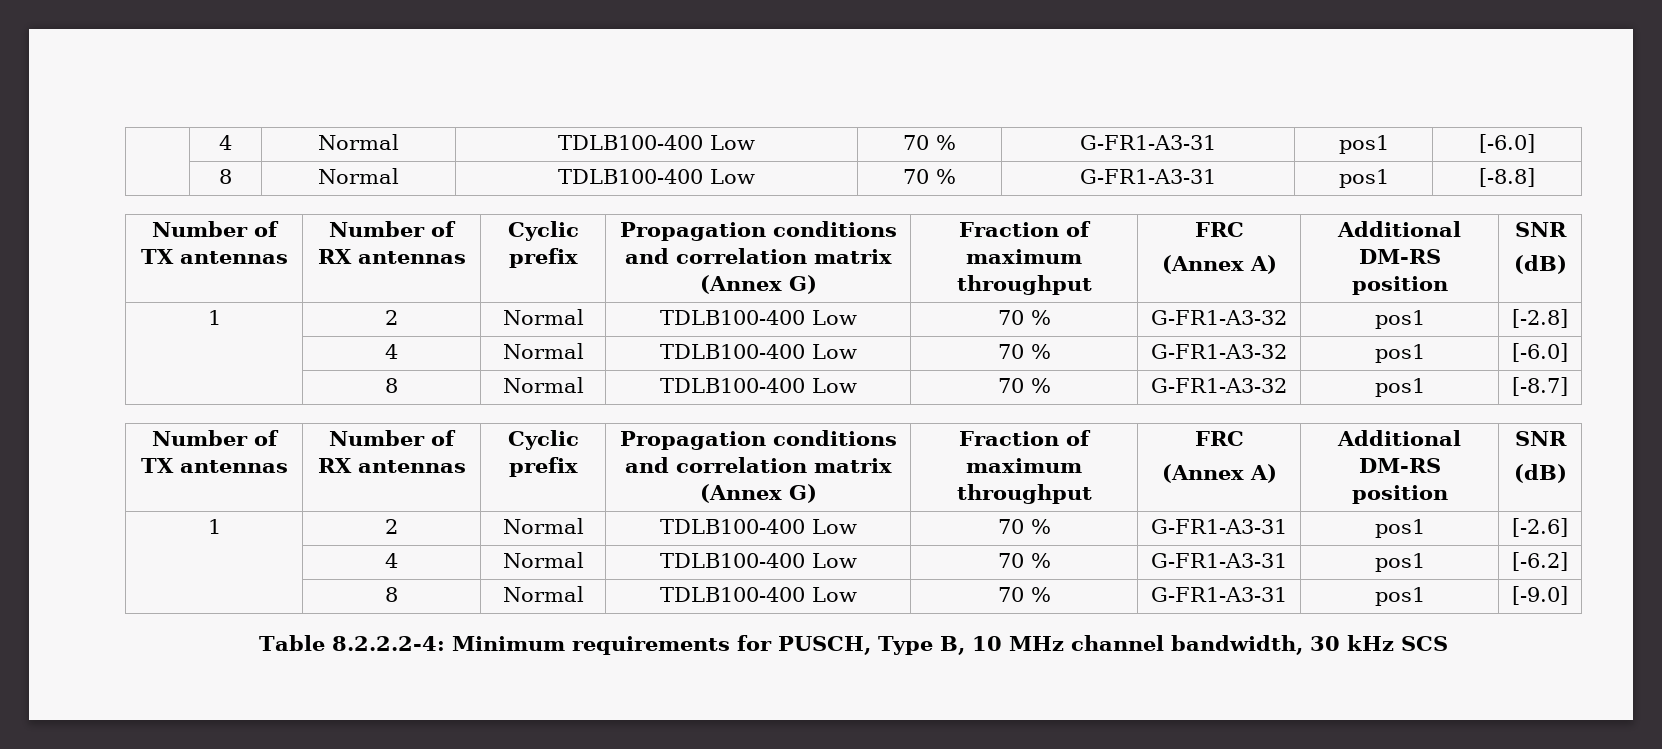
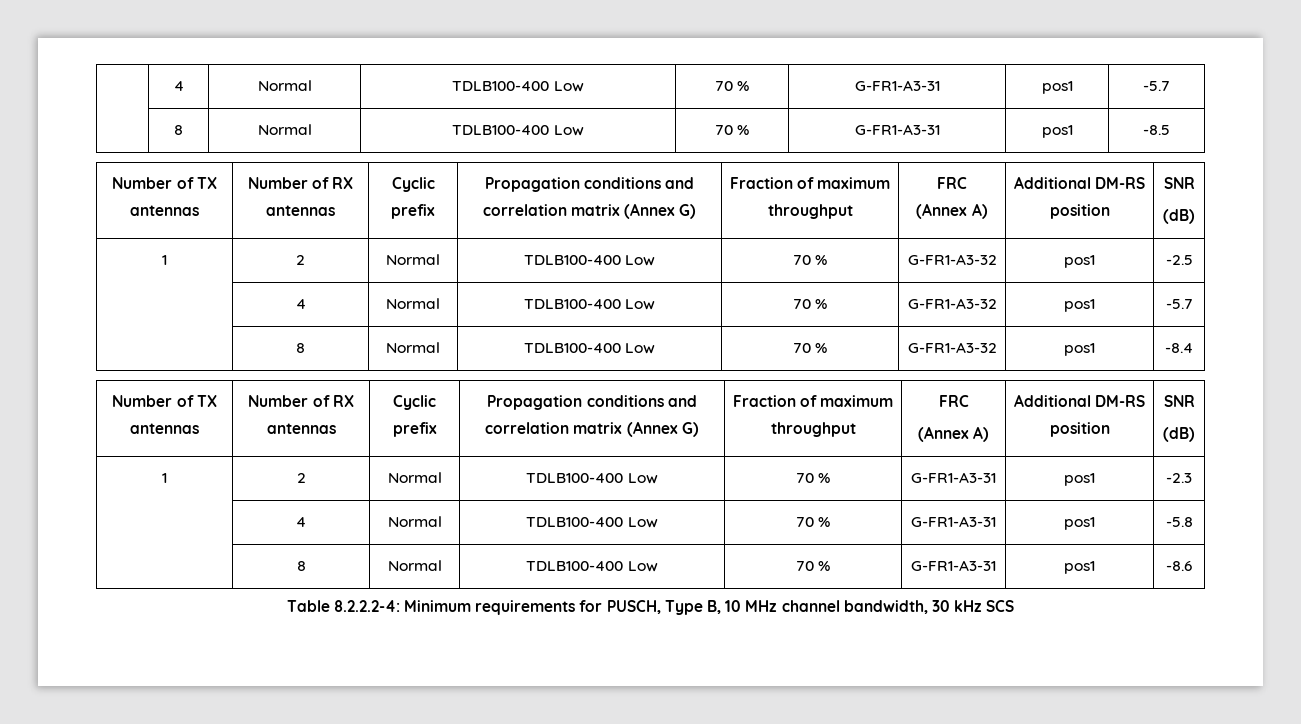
- | 4 | Normal | TDLB100-400 Low | 70 % | G-FR1-A3-31 | pos1 | [-6.0]
- | 8 | Normal | TDLB100-400 Low | 70 % | G-FR1-A3-31 | pos1 | [-8.8]
+ | 4 | Normal | TDLB100-400 Low | 70 % | G-FR1-A3-31 | pos1 | -5.7
+ | 8 | Normal | TDLB100-400 Low | 70 % | G-FR1-A3-31 | pos1 | -8.5
- 1 | 2 | Normal | TDLB100-400 Low | 70 % | G-FR1-A3-32 | pos1 | [-2.8]
+ 1 | 2 | Normal | TDLB100-400 Low | 70 % | G-FR1-A3-32 | pos1 | -2.5
- | 4 | Normal | TDLB100-400 Low | 70 % | G-FR1-A3-32 | pos1 | [-6.0]
+ | 4 | Normal | TDLB100-400 Low | 70 % | G-FR1-A3-32 | pos1 | -5.7
- | 8 | Normal | TDLB100-400 Low | 70 % | G-FR1-A3-32 | pos1 | [-8.7]
+ | 8 | Normal | TDLB100-400 Low | 70 % | G-FR1-A3-32 | pos1 | -8.4
- 1 | 2 | Normal | TDLB100-400 Low | 70 % | G-FR1-A3-31 | pos1 | [-2.6]
- | 4 | Normal | TDLB100-400 Low | 70 % | G-FR1-A3-31 | pos1 | [-6.2]
- | 8 | Normal | TDLB100-400 Low | 70 % | G-FR1-A3-31 | pos1 | [-9.0]
+ 1 | 2 | Normal | TDLB100-400 Low | 70 % | G-FR1-A3-31 | pos1 | -2.3
+ | 4 | Normal | TDLB100-400 Low | 70 % | G-FR1-A3-31 | pos1 | -5.8
+ | 8 | Normal | TDLB100-400 Low | 70 % | G-FR1-A3-31 | pos1 | -8.6

